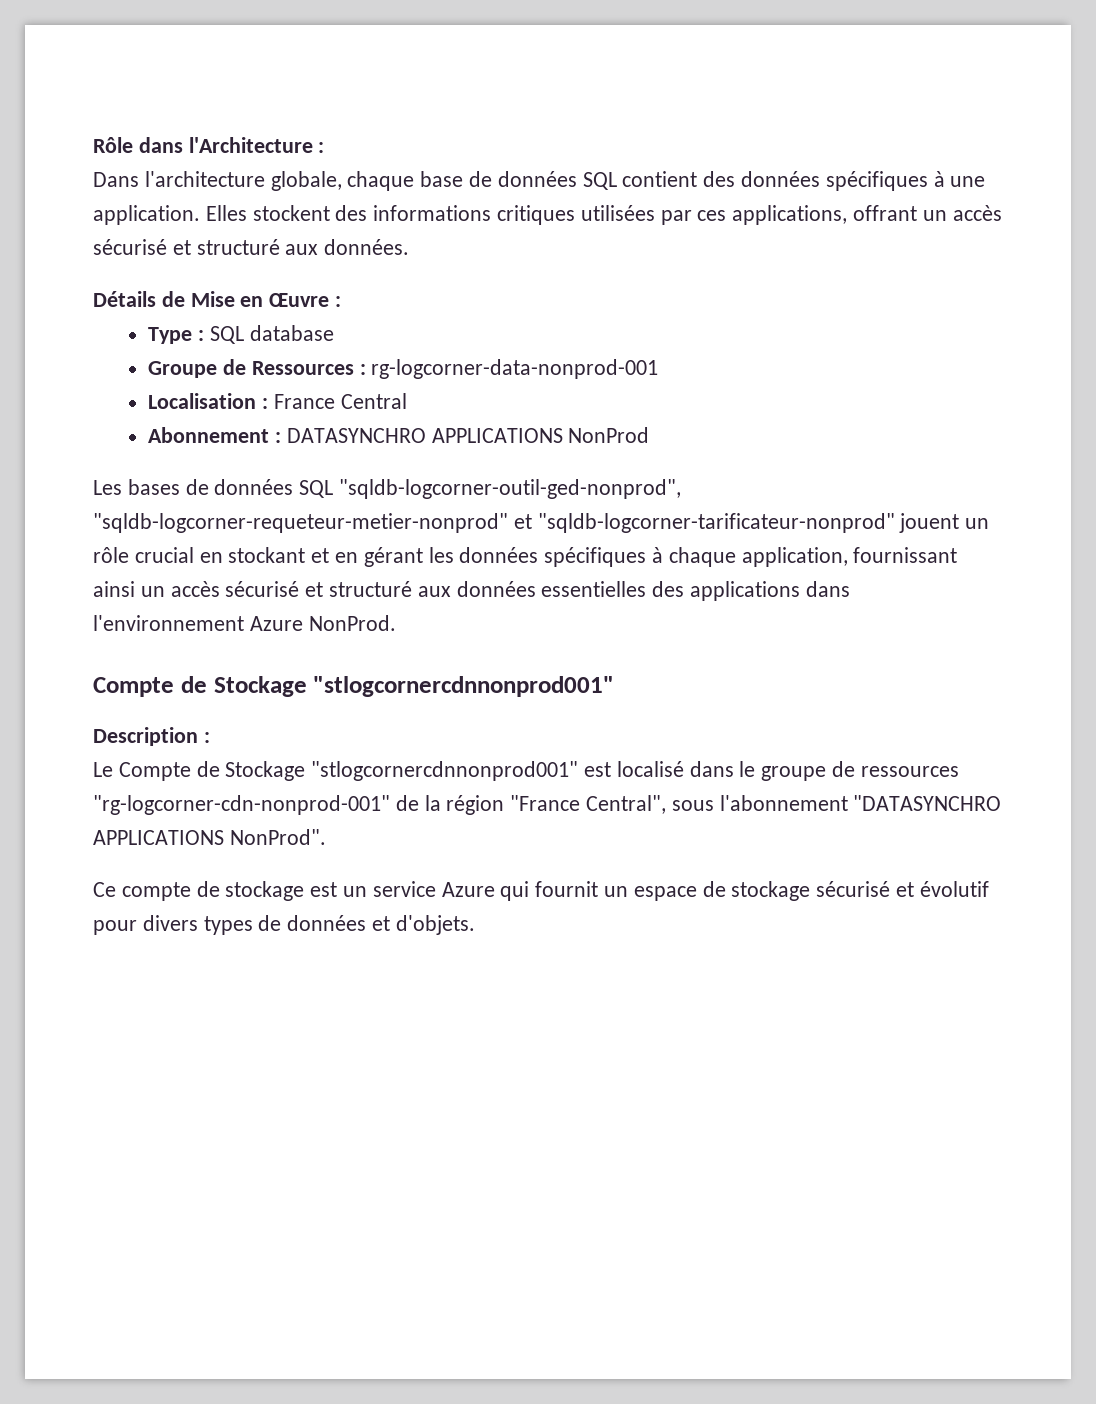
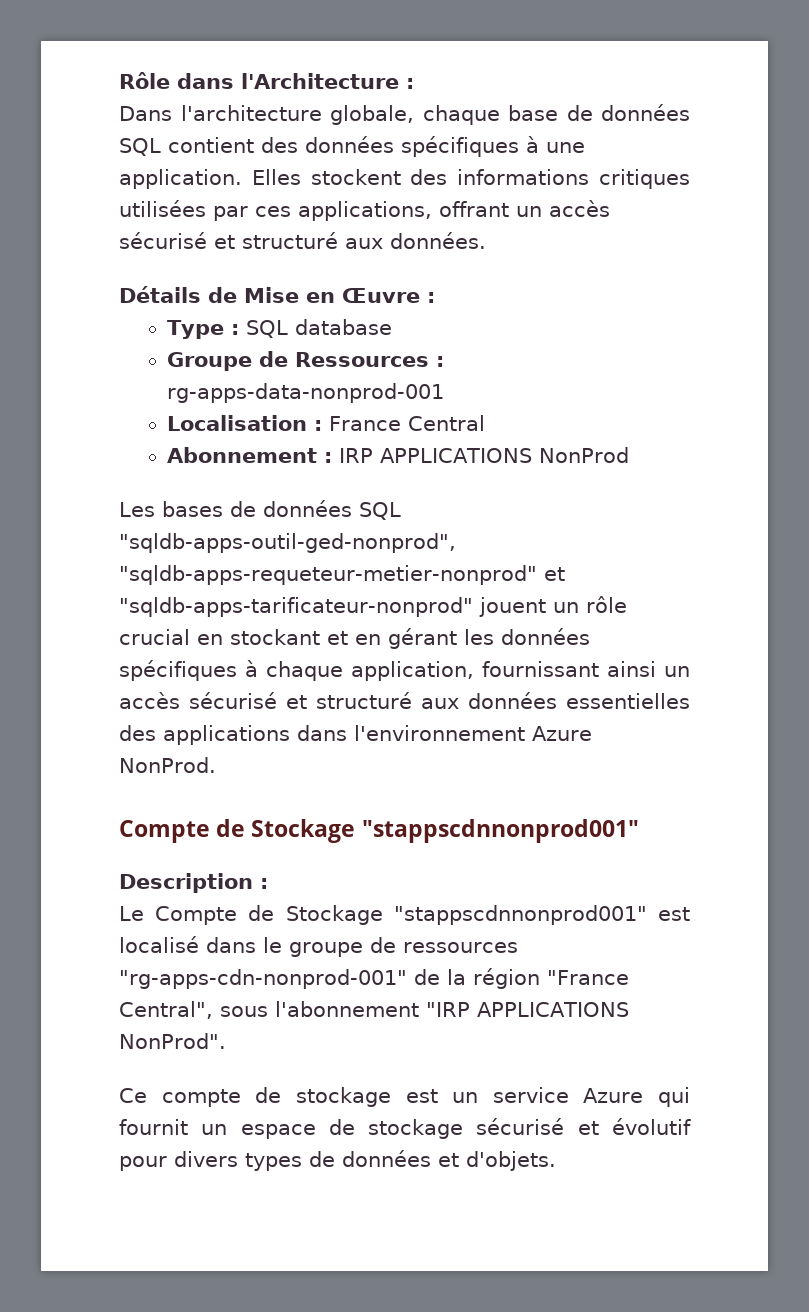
- Groupe de Ressources : rg-logcorner-data-nonprod-001
+ Groupe de Ressources : rg-apps-data-nonprod-001
- Abonnement : DATASYNCHRO APPLICATIONS NonProd
+ Abonnement : IRP APPLICATIONS NonProd
- Les bases de données SQL "sqldb-logcorner-outil-ged-nonprod", "sqldb-logcorner-requeteur-metier-nonprod" et "sqldb-logcorner-tarificateur-nonprod" jouent un rôle crucial en stockant et en gérant les données spécifiques à chaque application, fournissant ainsi un accès sécurisé et structuré aux données essentielles des applications dans l'environnement Azure NonProd.
- Compte de Stockage "stlogcornercdnnonprod001"
+ Les bases de données SQL "sqldb-apps-outil-ged-nonprod", "sqldb-apps-requeteur-metier-nonprod" et "sqldb-apps-tarificateur-nonprod" jouent un rôle crucial en stockant et en gérant les données spécifiques à chaque application, fournissant ainsi un accès sécurisé et structuré aux données essentielles des applications dans l'environnement Azure NonProd.
+ Compte de Stockage "stappscdnnonprod001"
- Le Compte de Stockage "stlogcornercdnnonprod001" est localisé dans le groupe de ressources "rg-logcorner-cdn-nonprod-001" de la région "France Central", sous l'abonnement "DATASYNCHRO APPLICATIONS NonProd".
+ Le Compte de Stockage "stappscdnnonprod001" est localisé dans le groupe de ressources "rg-apps-cdn-nonprod-001" de la région "France Central", sous l'abonnement "IRP APPLICATIONS NonProd".

